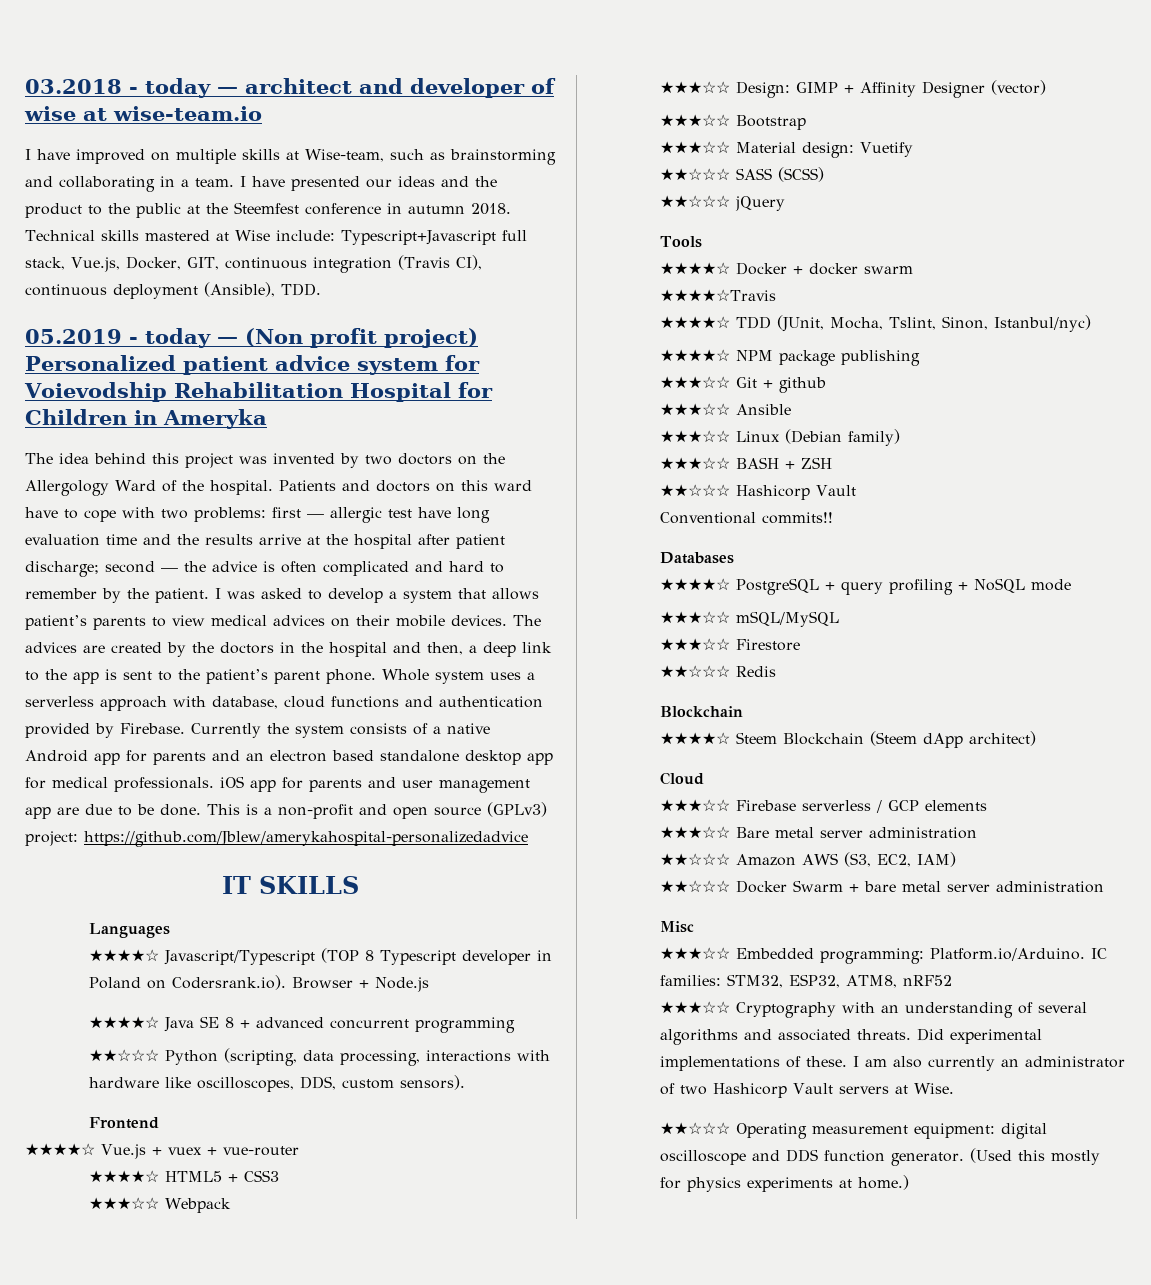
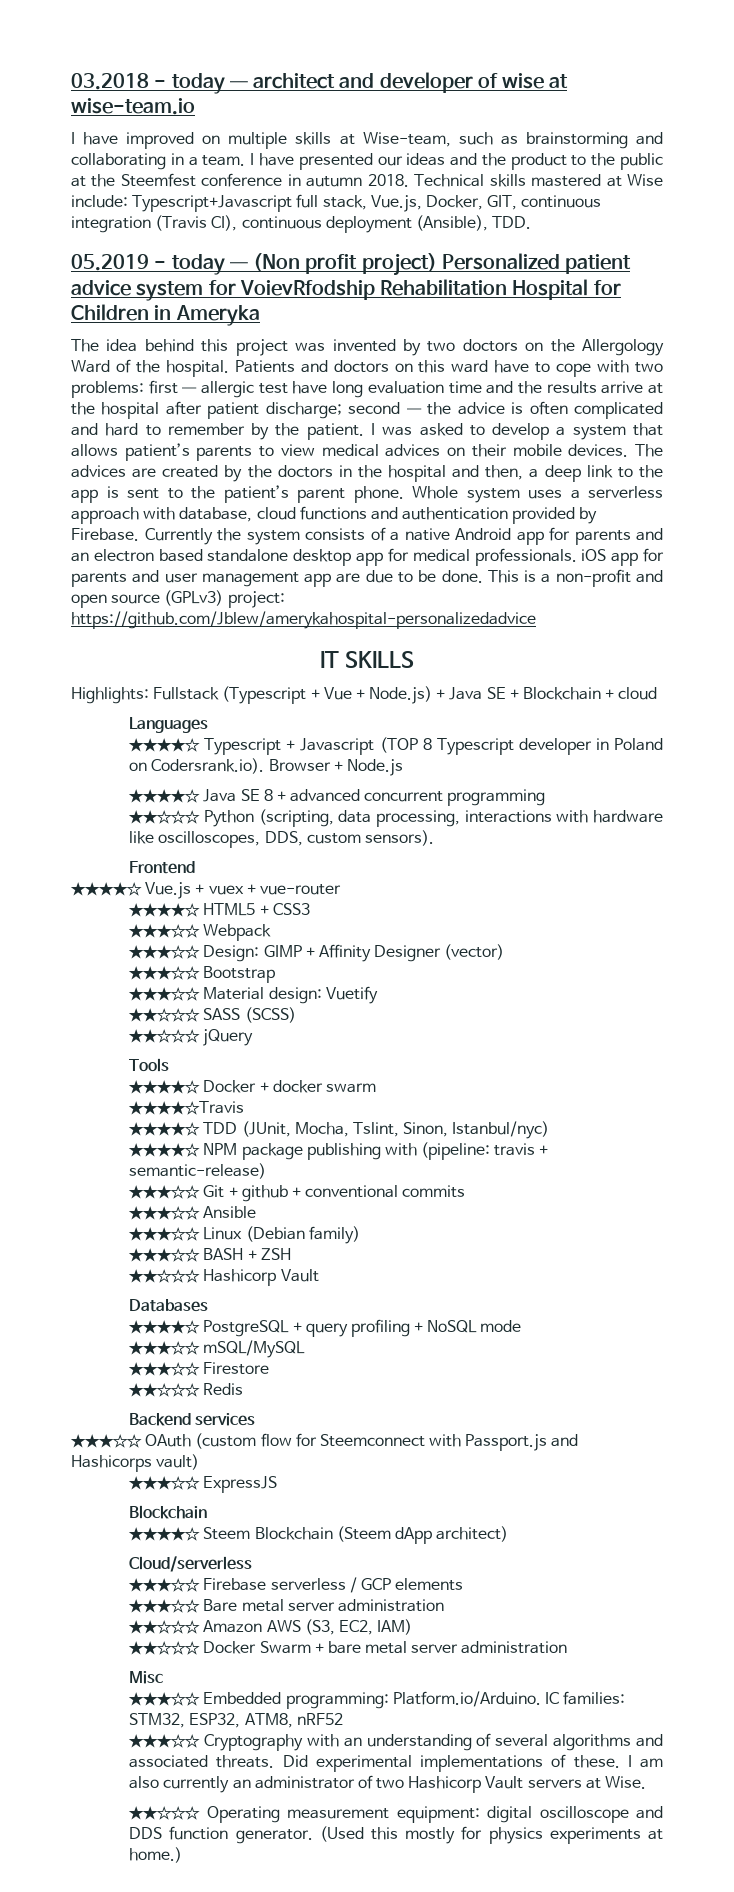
- 05.2019 - today — (Non profit project) Personalized patient advice system for Voievodship Rehabilitation Hospital for Children in Ameryka
+ 05.2019 - today — (Non profit project) Personalized patient advice system for VoievRfodship Rehabilitation Hospital for Children in Ameryka
+ Highlights: Fullstack (Typescript + Vue + Node.js) + Java SE + Blockchain + cloud
- ★★★★☆ Javascript/Typescript (TOP 8 Typescript developer in Poland on Codersrank.io). Browser + Node.js
+ ★★★★☆ Typescript + Javascript (TOP 8 Typescript developer in Poland on Codersrank.io). Browser + Node.js
- ★★★★☆ NPM package publishing
+ ★★★★☆ NPM package publishing with (pipeline: travis + semantic-release)
- ★★★☆☆ Git + github
+ ★★★☆☆ Git + github + conventional commits
- Conventional commits!!
+ Backend services
+ ★★★☆☆ OAuth (custom flow for Steemconnect with Passport.js and Hashicorps vault)
+ ★★★☆☆ ExpressJS
- Cloud
+ Cloud/serverless

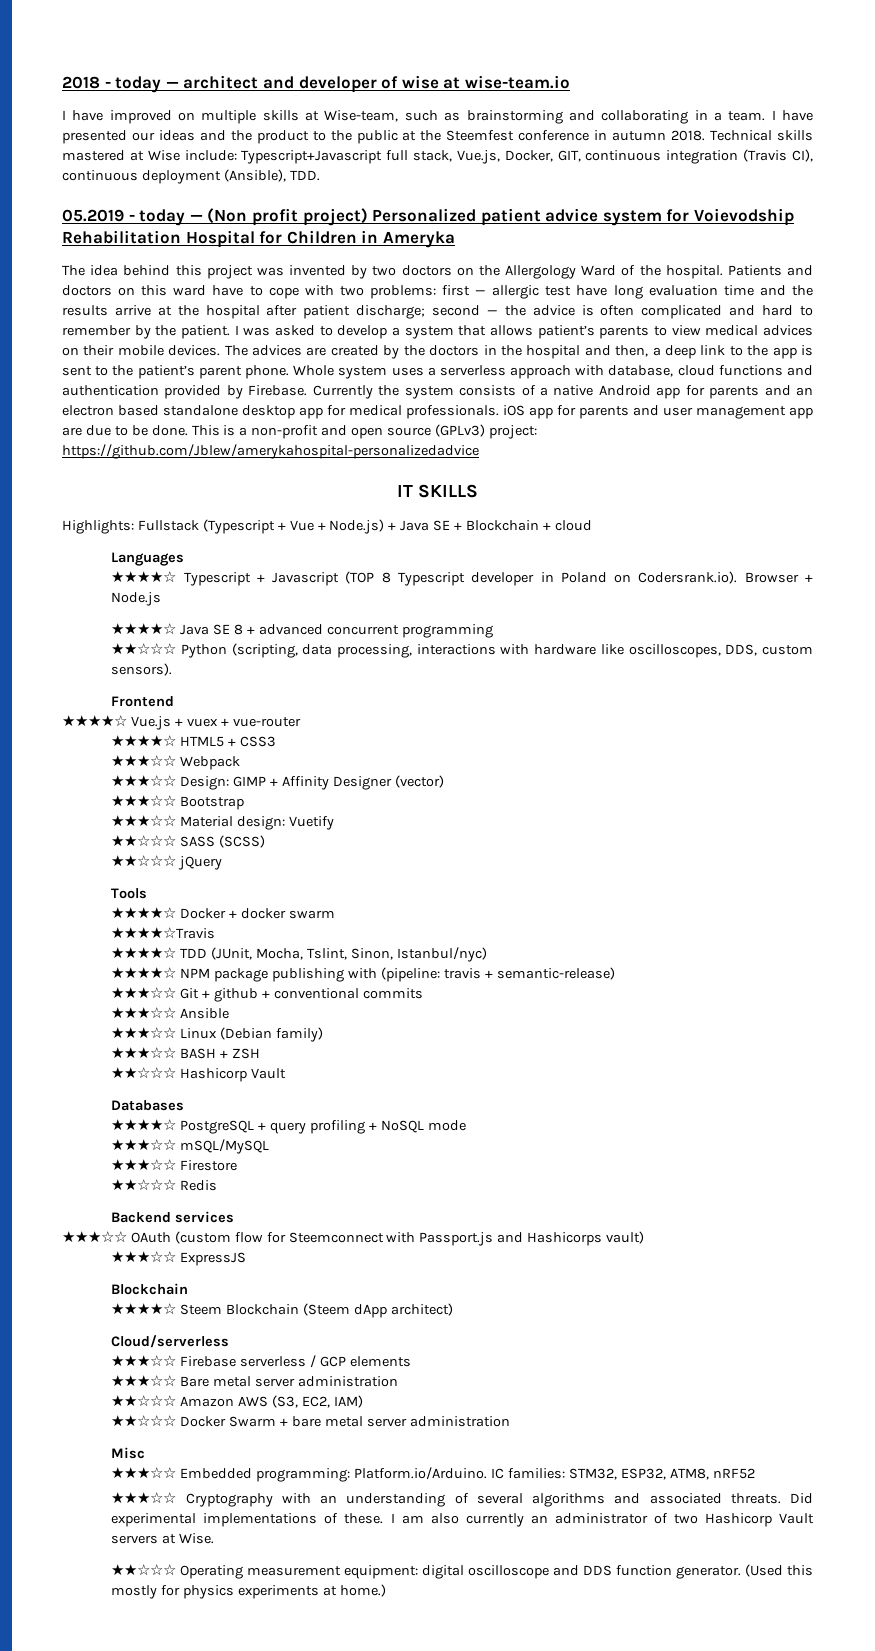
- 03.2018 - today — architect and developer of wise at wise-team.io
+ 2018 - today — architect and developer of wise at wise-team.io
- 05.2019 - today — (Non profit project) Personalized patient advice system for VoievRfodship Rehabilitation Hospital for Children in Ameryka
+ 05.2019 - today — (Non profit project) Personalized patient advice system for Voievodship Rehabilitation Hospital for Children in Ameryka

